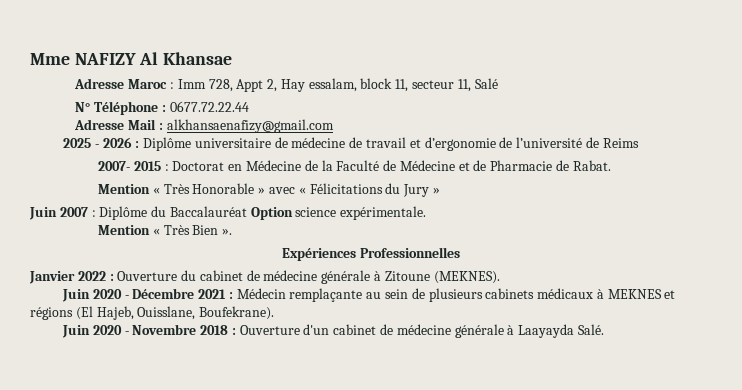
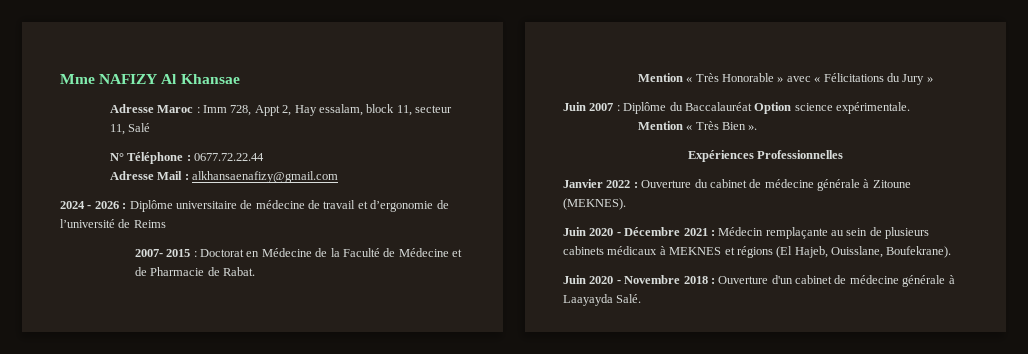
- 2025 - 2026 : Diplôme universitaire de médecine de travail et d’ergonomie de l’université de Reims
+ 2024 - 2026 : Diplôme universitaire de médecine de travail et d’ergonomie de l’université de Reims

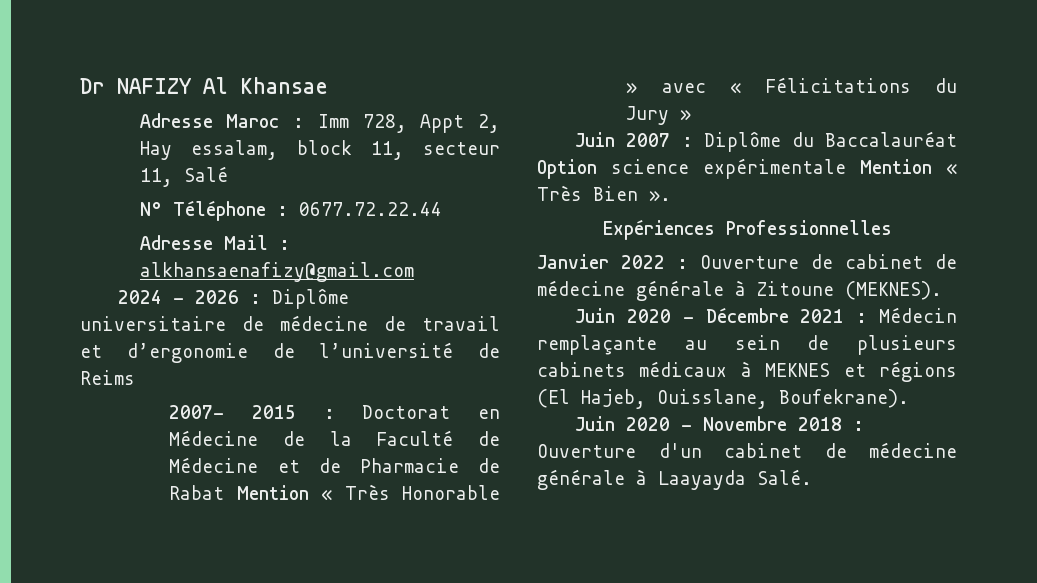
- Mme NAFIZY Al Khansae
+ Dr NAFIZY Al Khansae
- 2007- 2015 : Doctorat en Médecine de la Faculté de Médecine et de Pharmacie de Rabat.
- Mention « Très Honorable » avec « Félicitations du Jury »
+ 2007- 2015 : Doctorat en Médecine de la Faculté de Médecine et de Pharmacie de Rabat Mention « Très Honorable » avec « Félicitations du Jury »
- Juin 2007 : Diplôme du Baccalauréat Option science expérimentale.
- Mention « Très Bien ».
+ Juin 2007 : Diplôme du Baccalauréat Option science expérimentale Mention « Très Bien ».
- Janvier 2022 : Ouverture du cabinet de médecine générale à Zitoune (MEKNES).
+ Janvier 2022 : Ouverture de cabinet de médecine générale à Zitoune (MEKNES).

